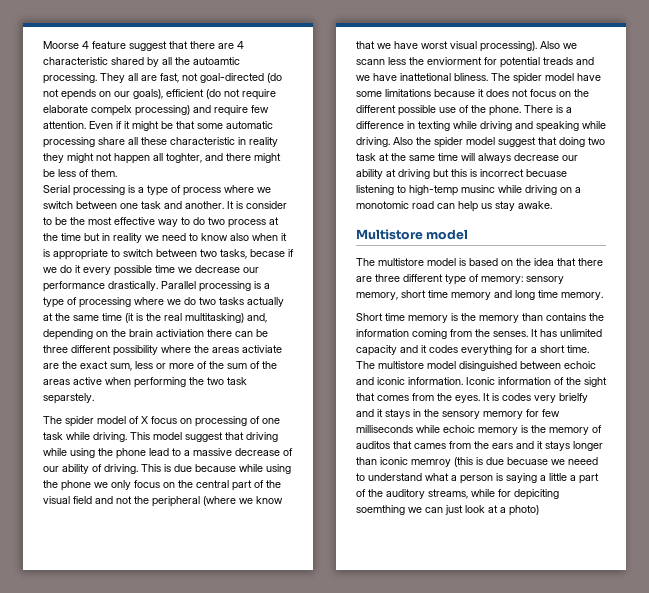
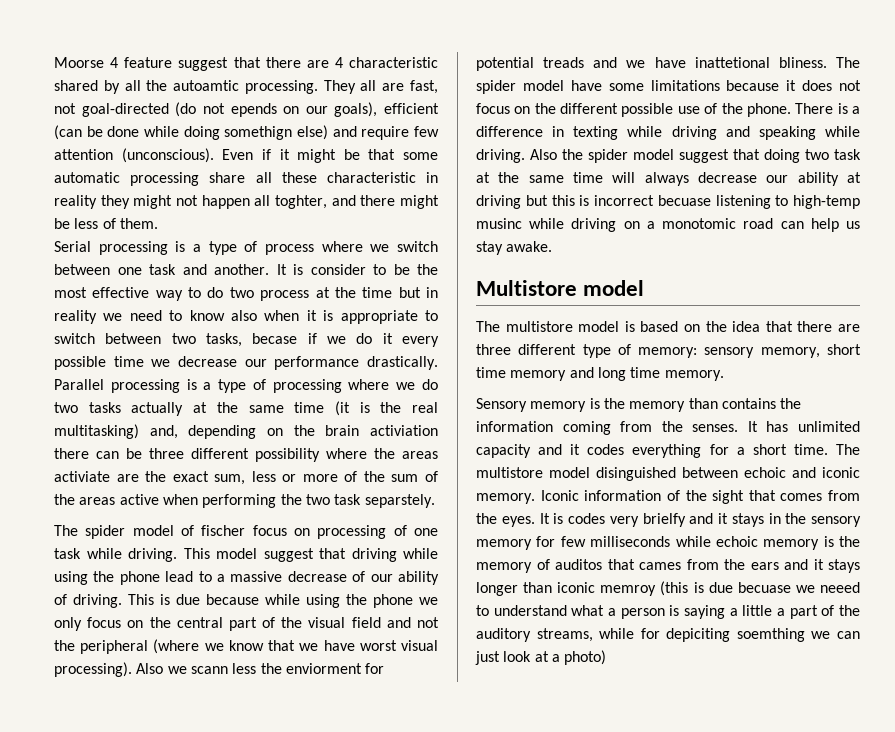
- They all are fast, not goal-directed (do not epends on our goals), efficient (do not require elaborate compelx processing) and require few attention.
+ They all are fast, not goal-directed (do not epends on our goals), efficient (can be done while doing somethign else) and require few attention (unconscious).
- The spider model of X focus on processing of one task while driving.
+ The spider model of fischer focus on processing of one task while driving.
- Short time memory is the memory than contains the information coming from the senses.
+ Sensory memory is the memory than contains the information coming from the senses.
- The multistore model disinguished between echoic and iconic information.
+ The multistore model disinguished between echoic and iconic memory.

